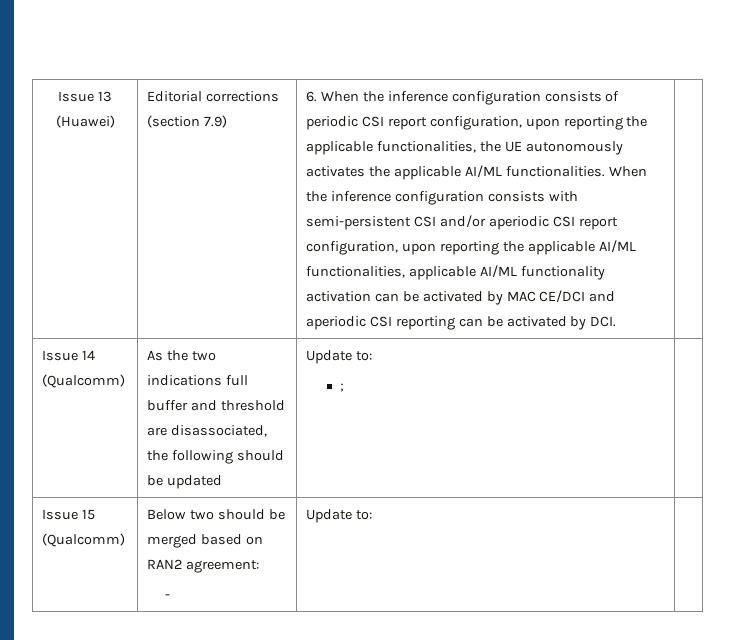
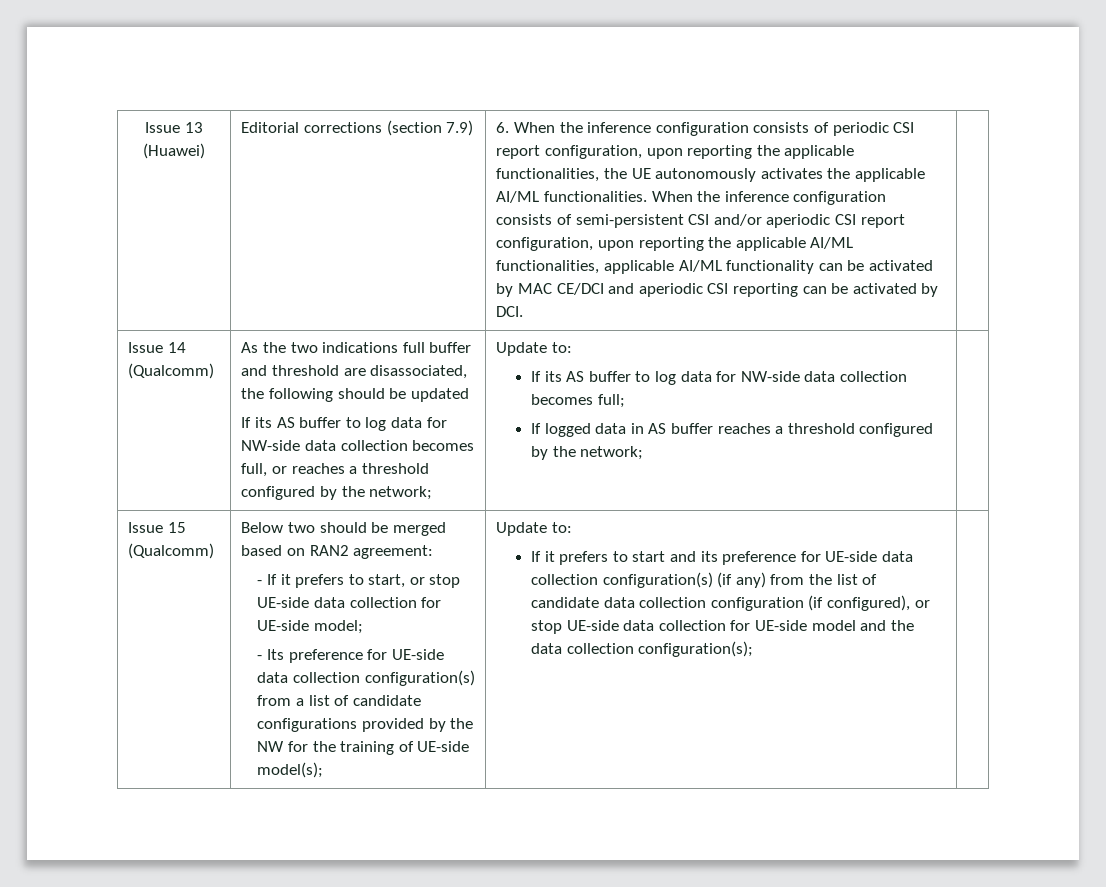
- When the inference configuration consists with semi-persistent CSI and/or aperiodic CSI report configuration, upon reporting the applicable AI/ML functionalities, applicable AI/ML functionality activation can be activated by MAC CE/DCI and aperiodic CSI reporting can be activated by DCI.
+ When the inference configuration consists of semi-persistent CSI and/or aperiodic CSI report configuration, upon reporting the applicable AI/ML functionalities, applicable AI/ML functionality can be activated by MAC CE/DCI and aperiodic CSI reporting can be activated by DCI.
- As the two indications full buffer and threshold are disassociated, the following should be updated | Update to:
- ;
+ As the two indications full buffer and threshold are disassociated, the following should be updated
+ If its AS buffer to log data for NW-side data collection becomes full, or reaches a threshold configured by the network; | Update to:
+ If its AS buffer to log data for NW-side data collection becomes full;
+ If logged data in AS buffer reaches a threshold configured by the network;
- - | Update to:
+ - If it prefers to start, or stop UE-side data collection for UE-side model;
+ - Its preference for UE-side data collection configuration(s) from a list of candidate configurations provided by the NW for the training of UE-side model(s); | Update to:
+ If it prefers to start and its preference for UE-side data collection configuration(s) (if any) from the list of candidate data collection configuration (if configured), or stop UE-side data collection for UE-side model and the data collection configuration(s);

